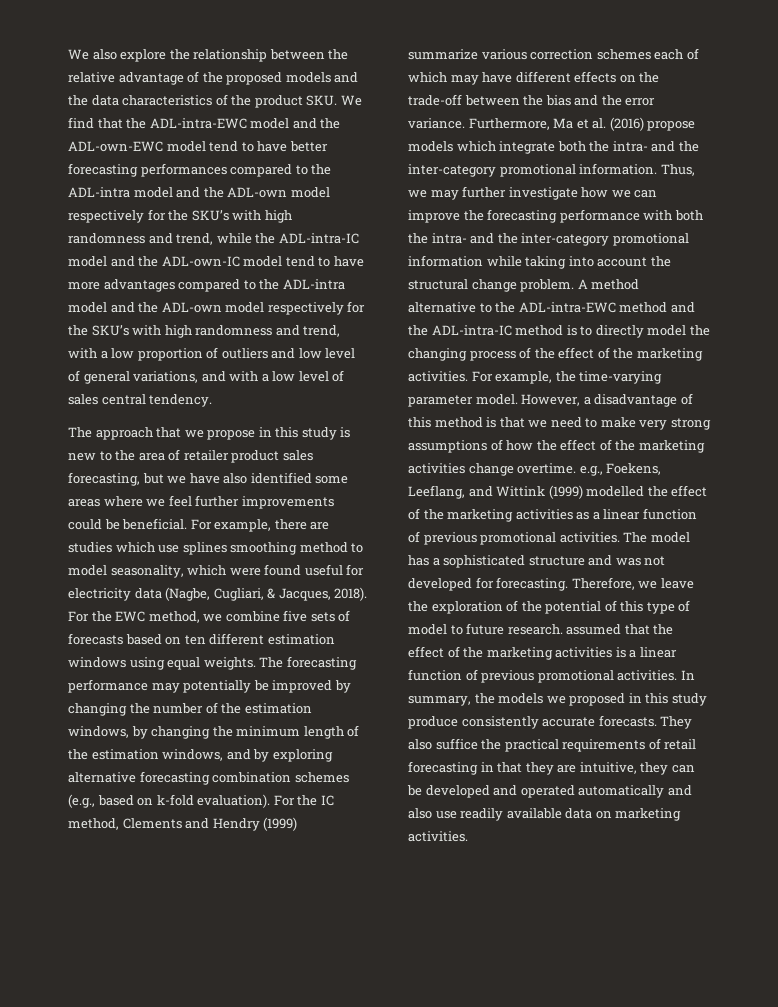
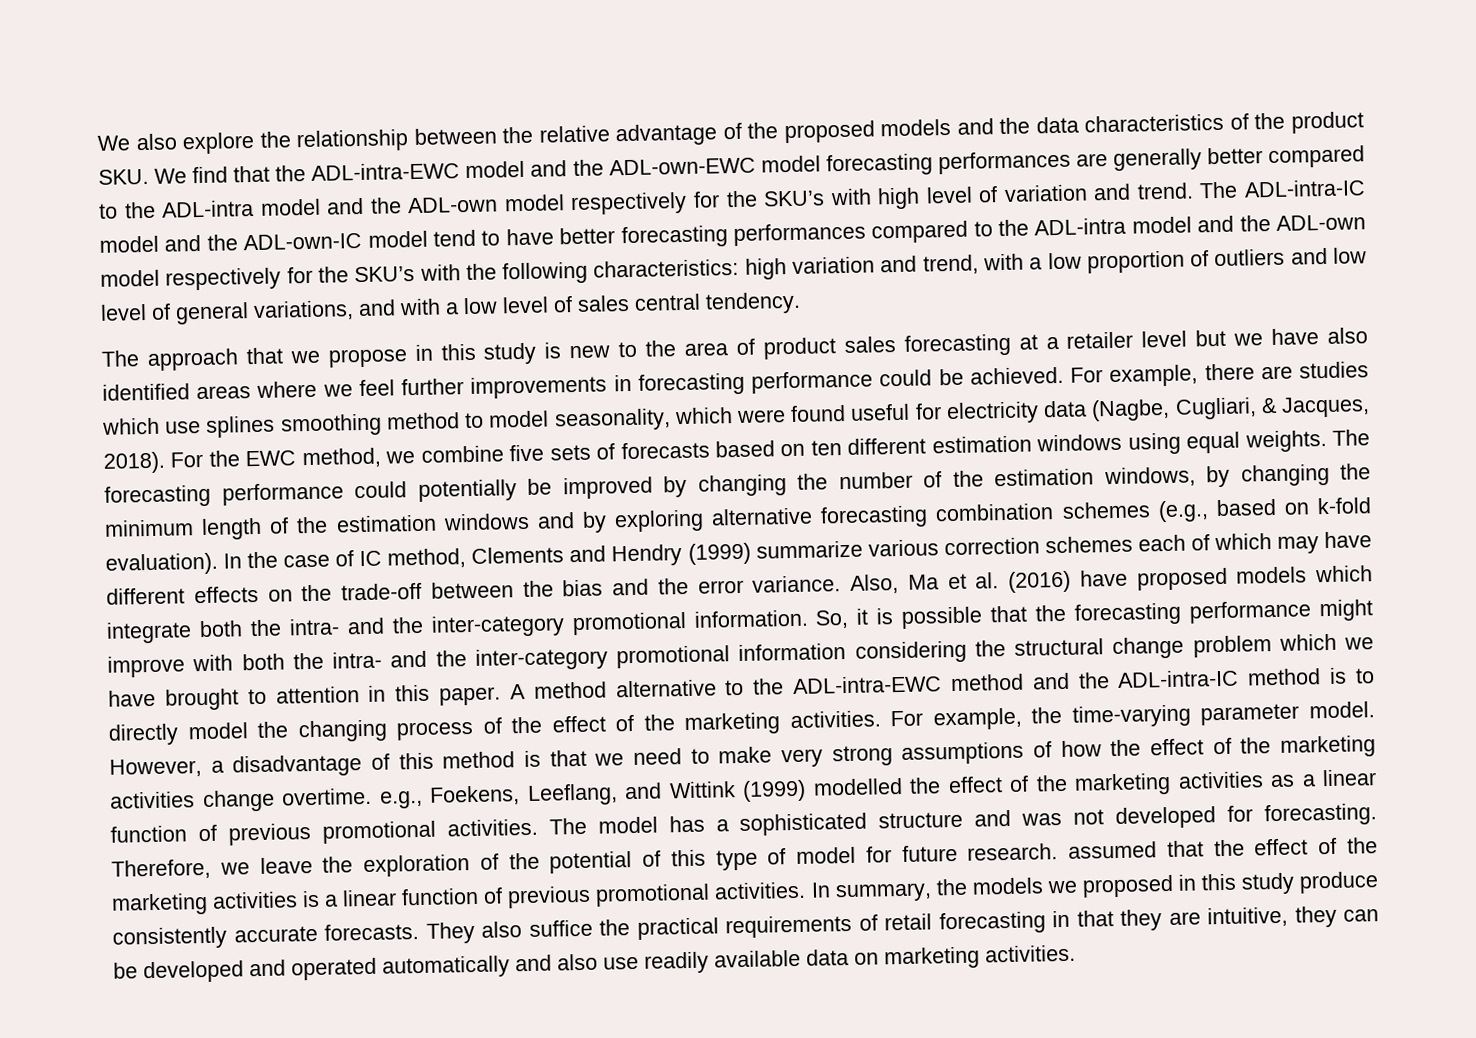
- We also explore the relationship between the relative advantage of the proposed models and the data characteristics of the product SKU. We find that the ADL-intra-EWC model and the ADL-own-EWC model tend to have better forecasting performances compared to the ADL-intra model and the ADL-own model respectively for the SKU’s with high randomness and trend, while the ADL-intra-IC model and the ADL-own-IC model tend to have more advantages compared to the ADL-intra model and the ADL-own model respectively for the SKU’s with high randomness and trend, with a low proportion of outliers and low level of general variations, and with a low level of sales central tendency.
+ We also explore the relationship between the relative advantage of the proposed models and the data characteristics of the product SKU. We find that the ADL-intra-EWC model and the ADL-own-EWC model forecasting performances are generally better compared to the ADL-intra model and the ADL-own model respectively for the SKU’s with high level of variation and trend. The ADL-intra-IC model and the ADL-own-IC model tend to have better forecasting performances compared to the ADL-intra model and the ADL-own model respectively for the SKU’s with the following characteristics: high variation and trend, with a low proportion of outliers and low level of general variations, and with a low level of sales central tendency.
- The approach that we propose in this study is new to the area of retailer product sales forecasting, but we have also identified some areas where we feel further improvements could be beneficial.
+ The approach that we propose in this study is new to the area of product sales forecasting at a retailer level but we have also identified areas where we feel further improvements in forecasting performance could be achieved.
- The forecasting performance may potentially be improved by changing the number of the estimation windows, by changing the minimum length of the estimation windows, and by exploring alternative forecasting combination schemes (e.g., based on k-fold evaluation).
+ The forecasting performance could potentially be improved by changing the number of the estimation windows, by changing the minimum length of the estimation windows and by exploring alternative forecasting combination schemes (e.g., based on k-fold evaluation).
- For the IC method, Clements and Hendry (1999) summarize various correction schemes each of which may have different effects on the trade-off between the bias and the error variance.
+ In the case of IC method, Clements and Hendry (1999) summarize various correction schemes each of which may have different effects on the trade-off between the bias and the error variance.
- Furthermore, Ma et al. (2016) propose models which integrate both the intra- and the inter-category promotional information.
+ Also, Ma et al. (2016) have proposed models which integrate both the intra- and the inter-category promotional information.
- Thus, we may further investigate how we can improve the forecasting performance with both the intra- and the inter-category promotional information while taking into account the structural change problem.
+ So, it is possible that the forecasting performance might improve with both the intra- and the inter-category promotional information considering the structural change problem which we have brought to attention in this paper.
- Therefore, we leave the exploration of the potential of this type of model to future research. assumed that the effect of the marketing activities is a linear function of previous promotional activities.
+ Therefore, we leave the exploration of the potential of this type of model for future research. assumed that the effect of the marketing activities is a linear function of previous promotional activities.

